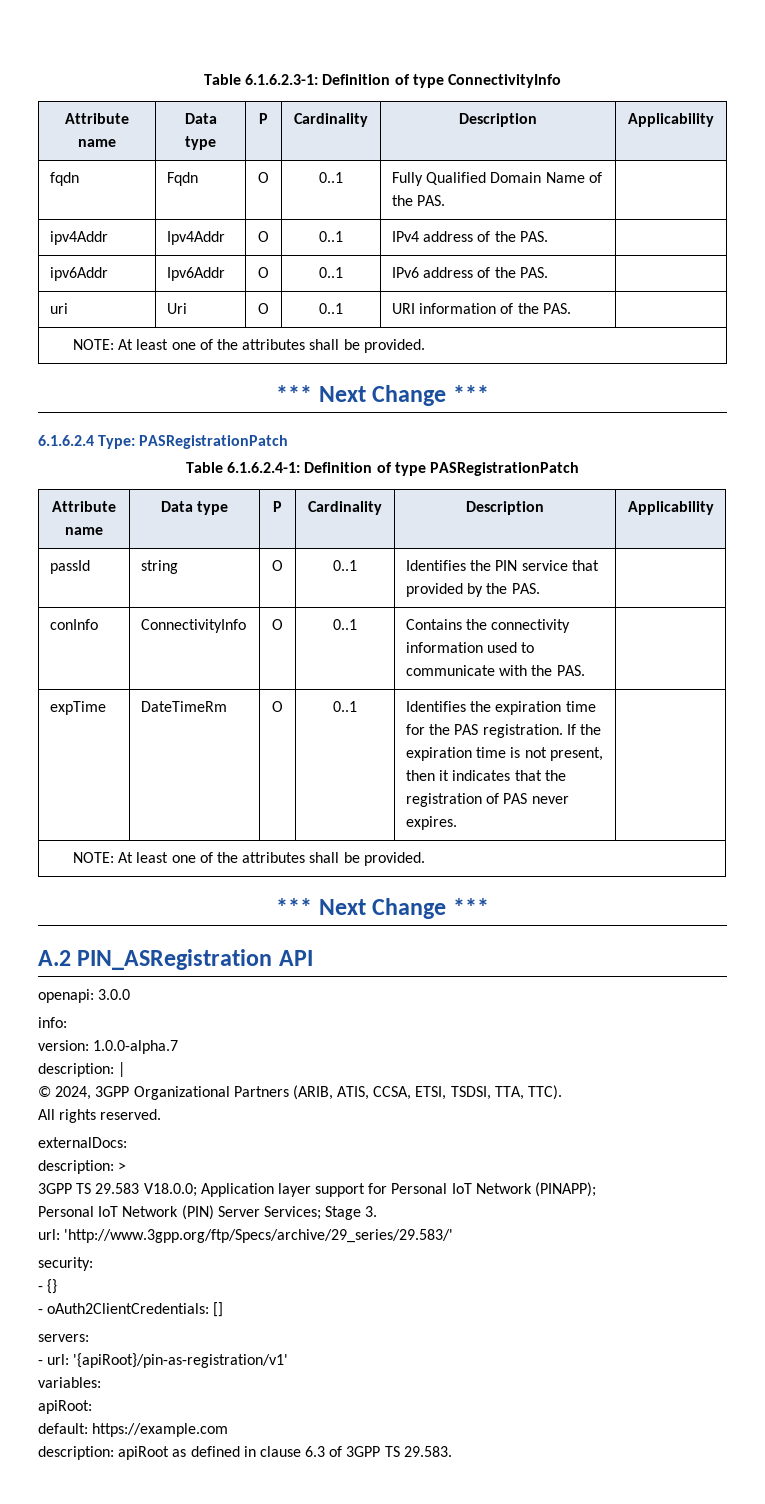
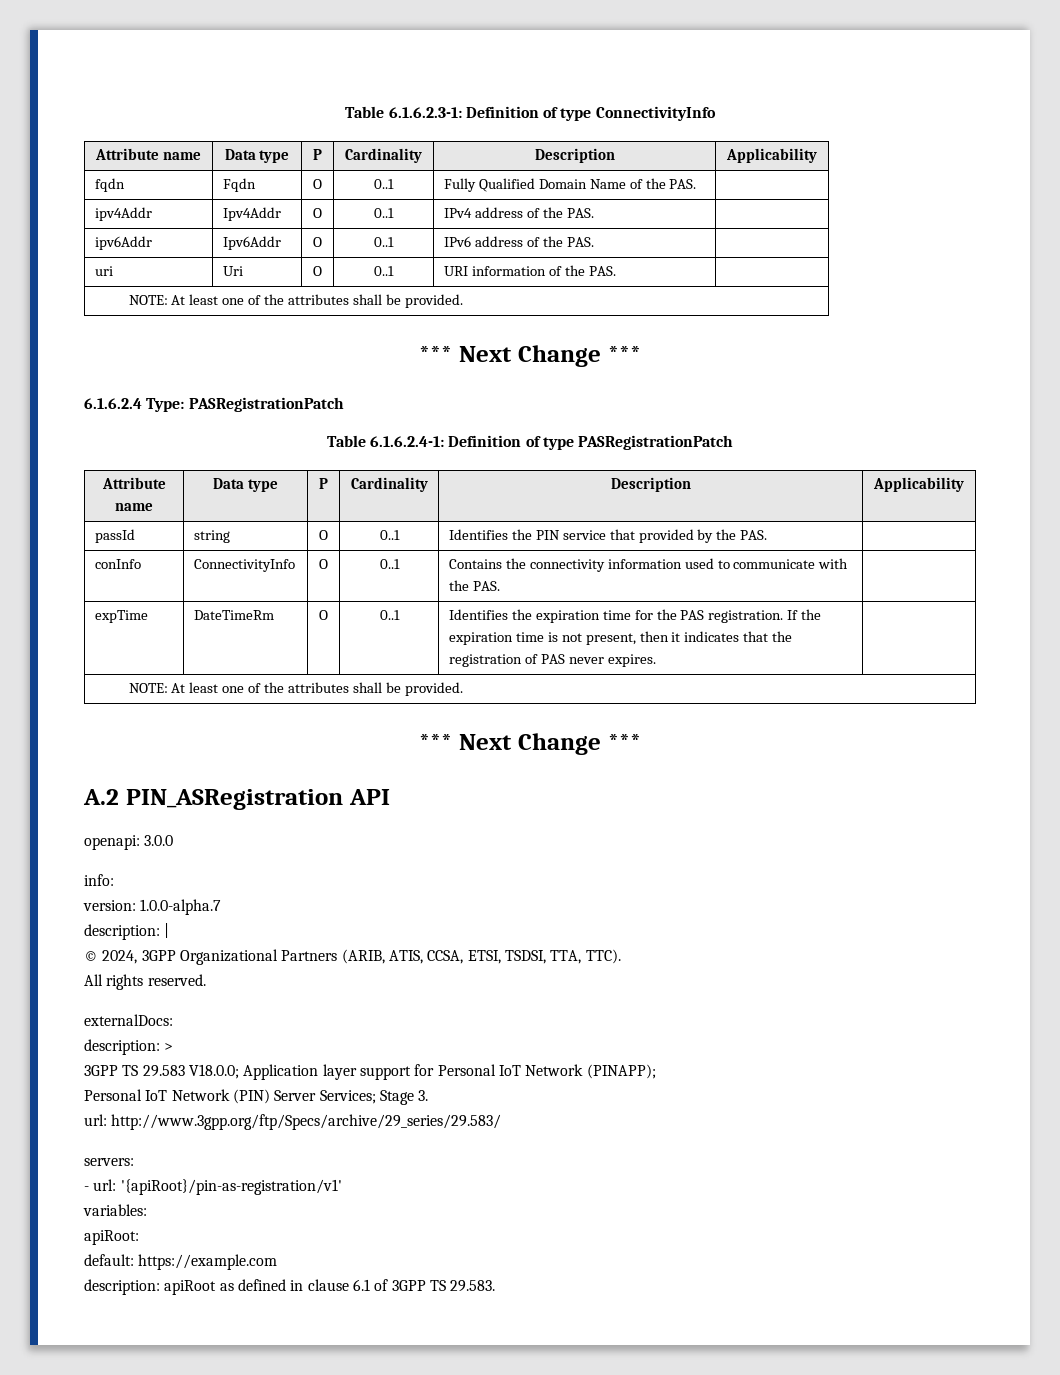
- url: 'http://www.3gpp.org/ftp/Specs/archive/29_series/29.583/'
- security:
- - {}
- - oAuth2ClientCredentials: []
+ url: http://www.3gpp.org/ftp/Specs/archive/29_series/29.583/
- description: apiRoot as defined in clause 6.3 of 3GPP TS 29.583.
+ description: apiRoot as defined in clause 6.1 of 3GPP TS 29.583.

